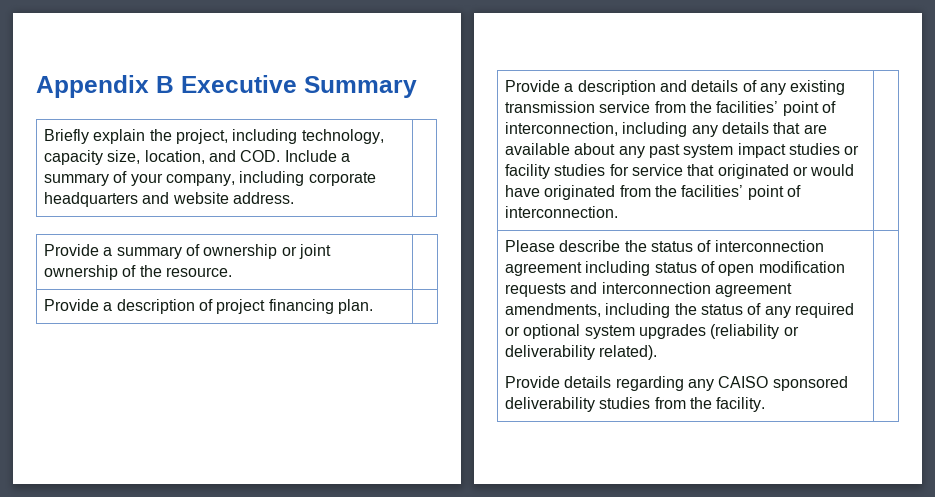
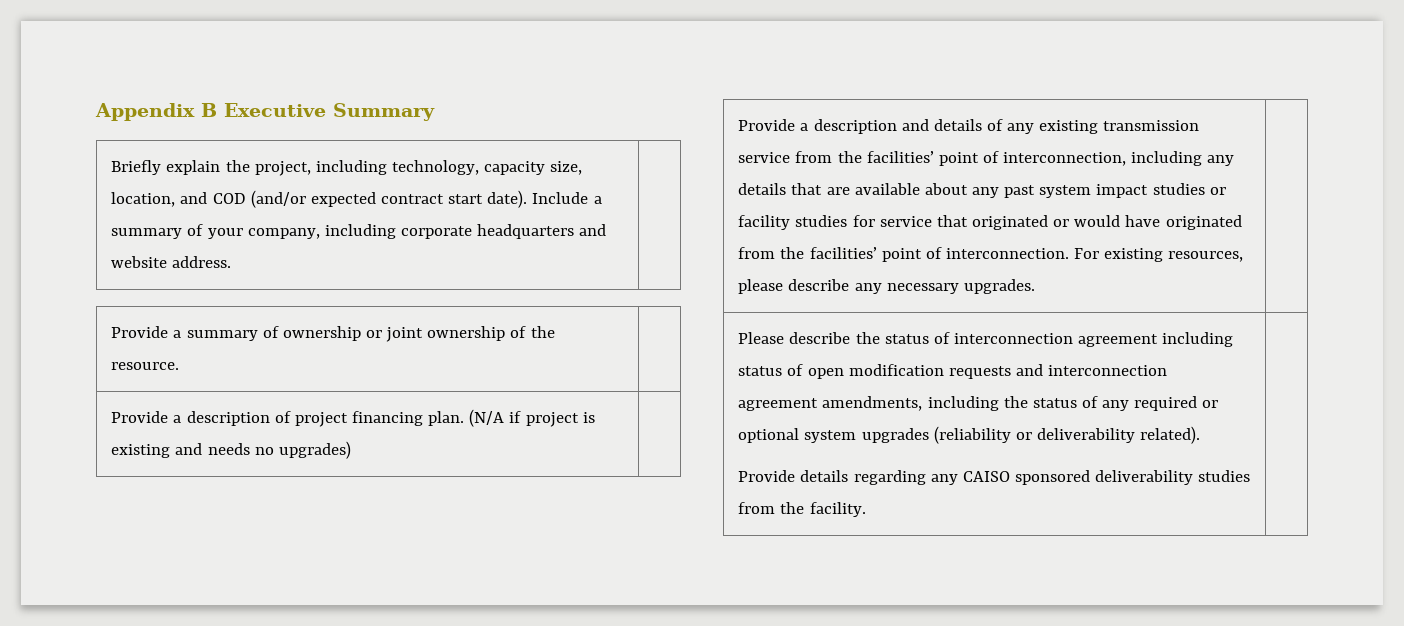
- Briefly explain the project, including technology, capacity size, location, and COD. Include a summary of your company, including corporate headquarters and website address. |
+ Briefly explain the project, including technology, capacity size, location, and COD (and/or expected contract start date). Include a summary of your company, including corporate headquarters and website address. |
- Provide a description of project financing plan. |
+ Provide a description of project financing plan. (N/A if project is existing and needs no upgrades) |
+ For existing resources, please describe any necessary upgrades.

